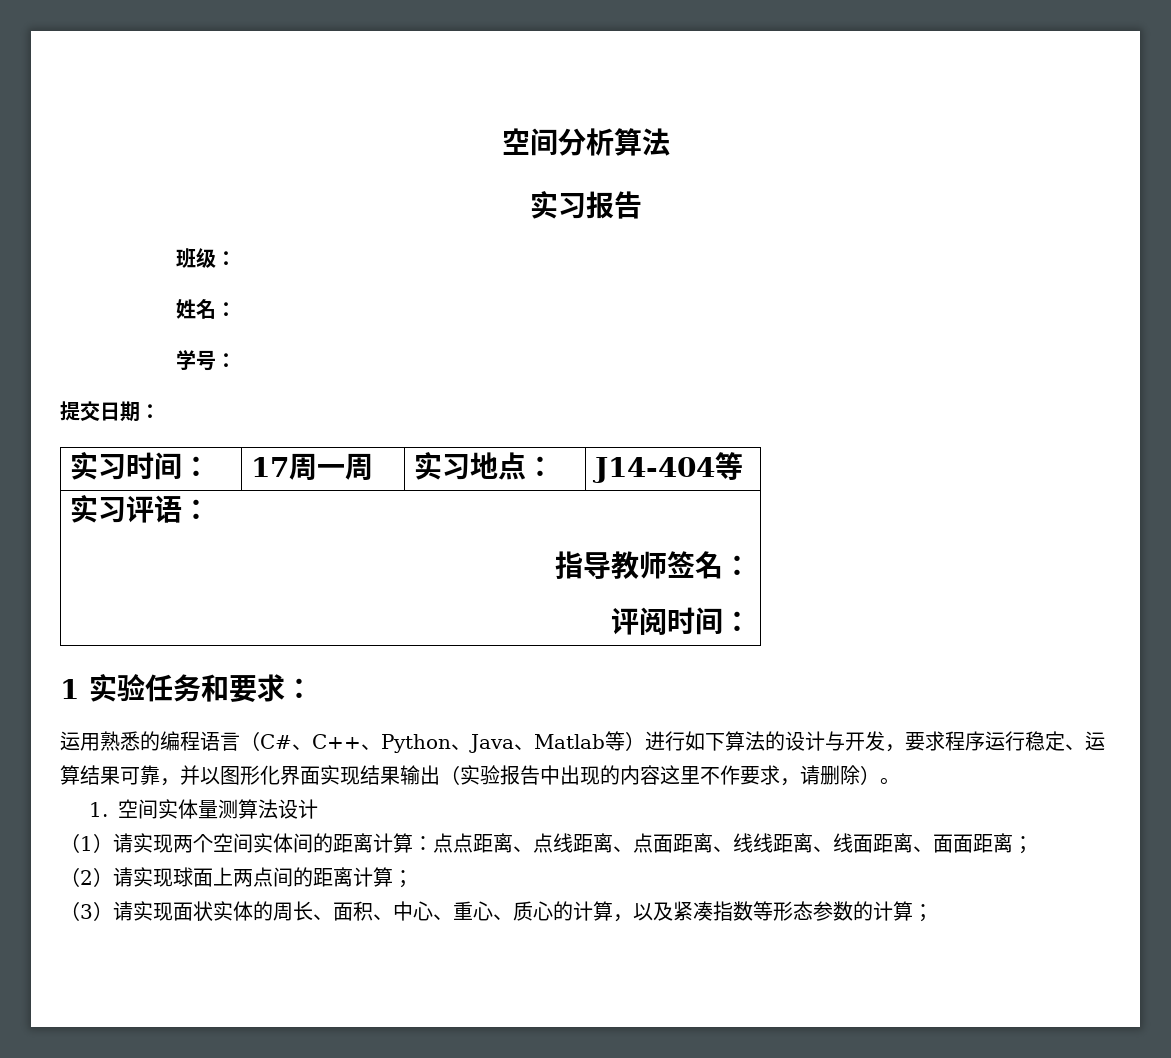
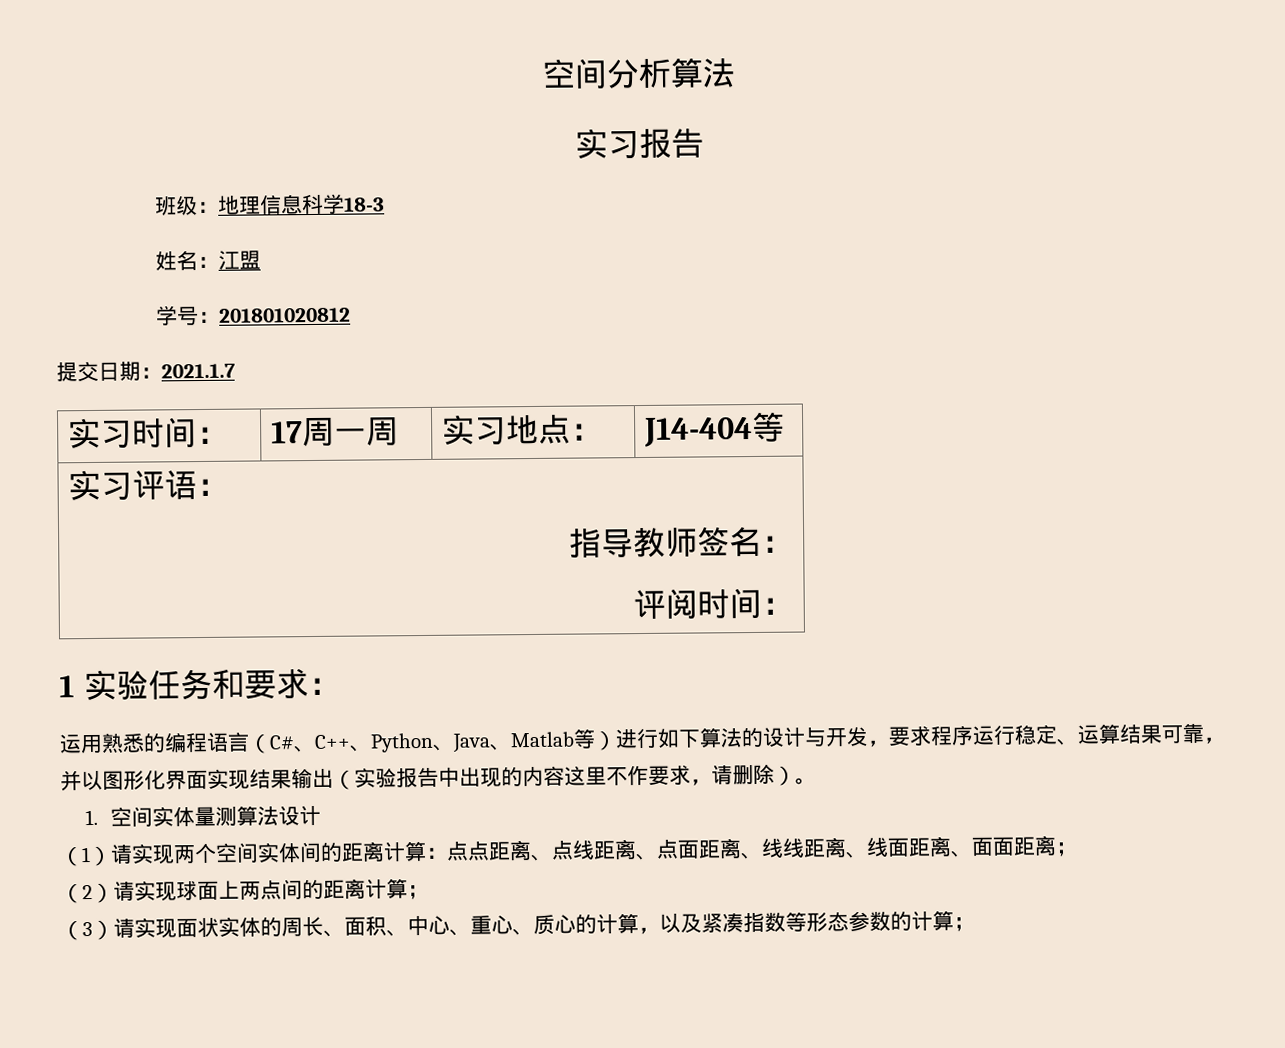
- 班级：
+ 班级：地理信息科学18-3
- 姓名：
+ 姓名：江盟
- 学号：
+ 学号：201801020812
- 提交日期：
+ 提交日期：2021.1.7

